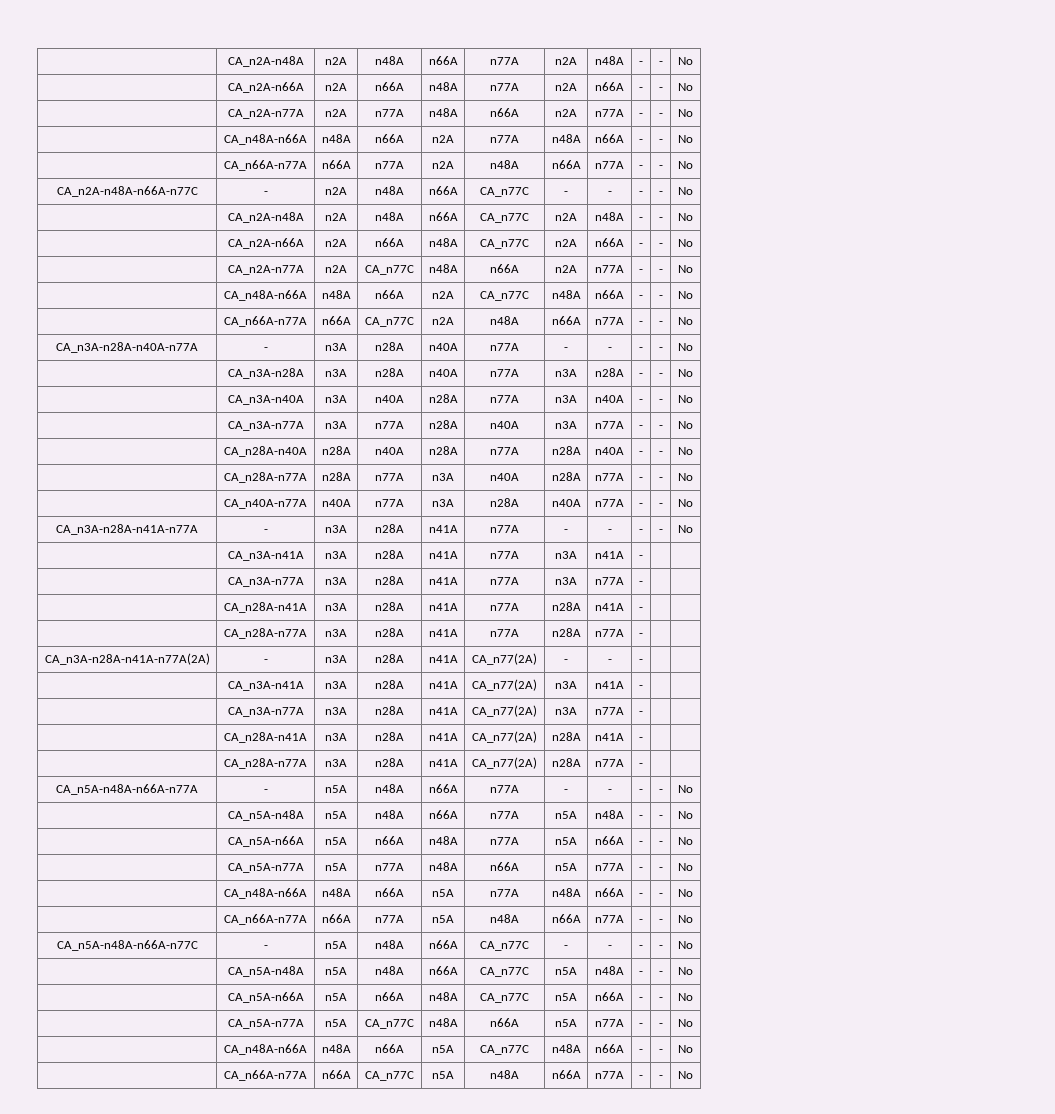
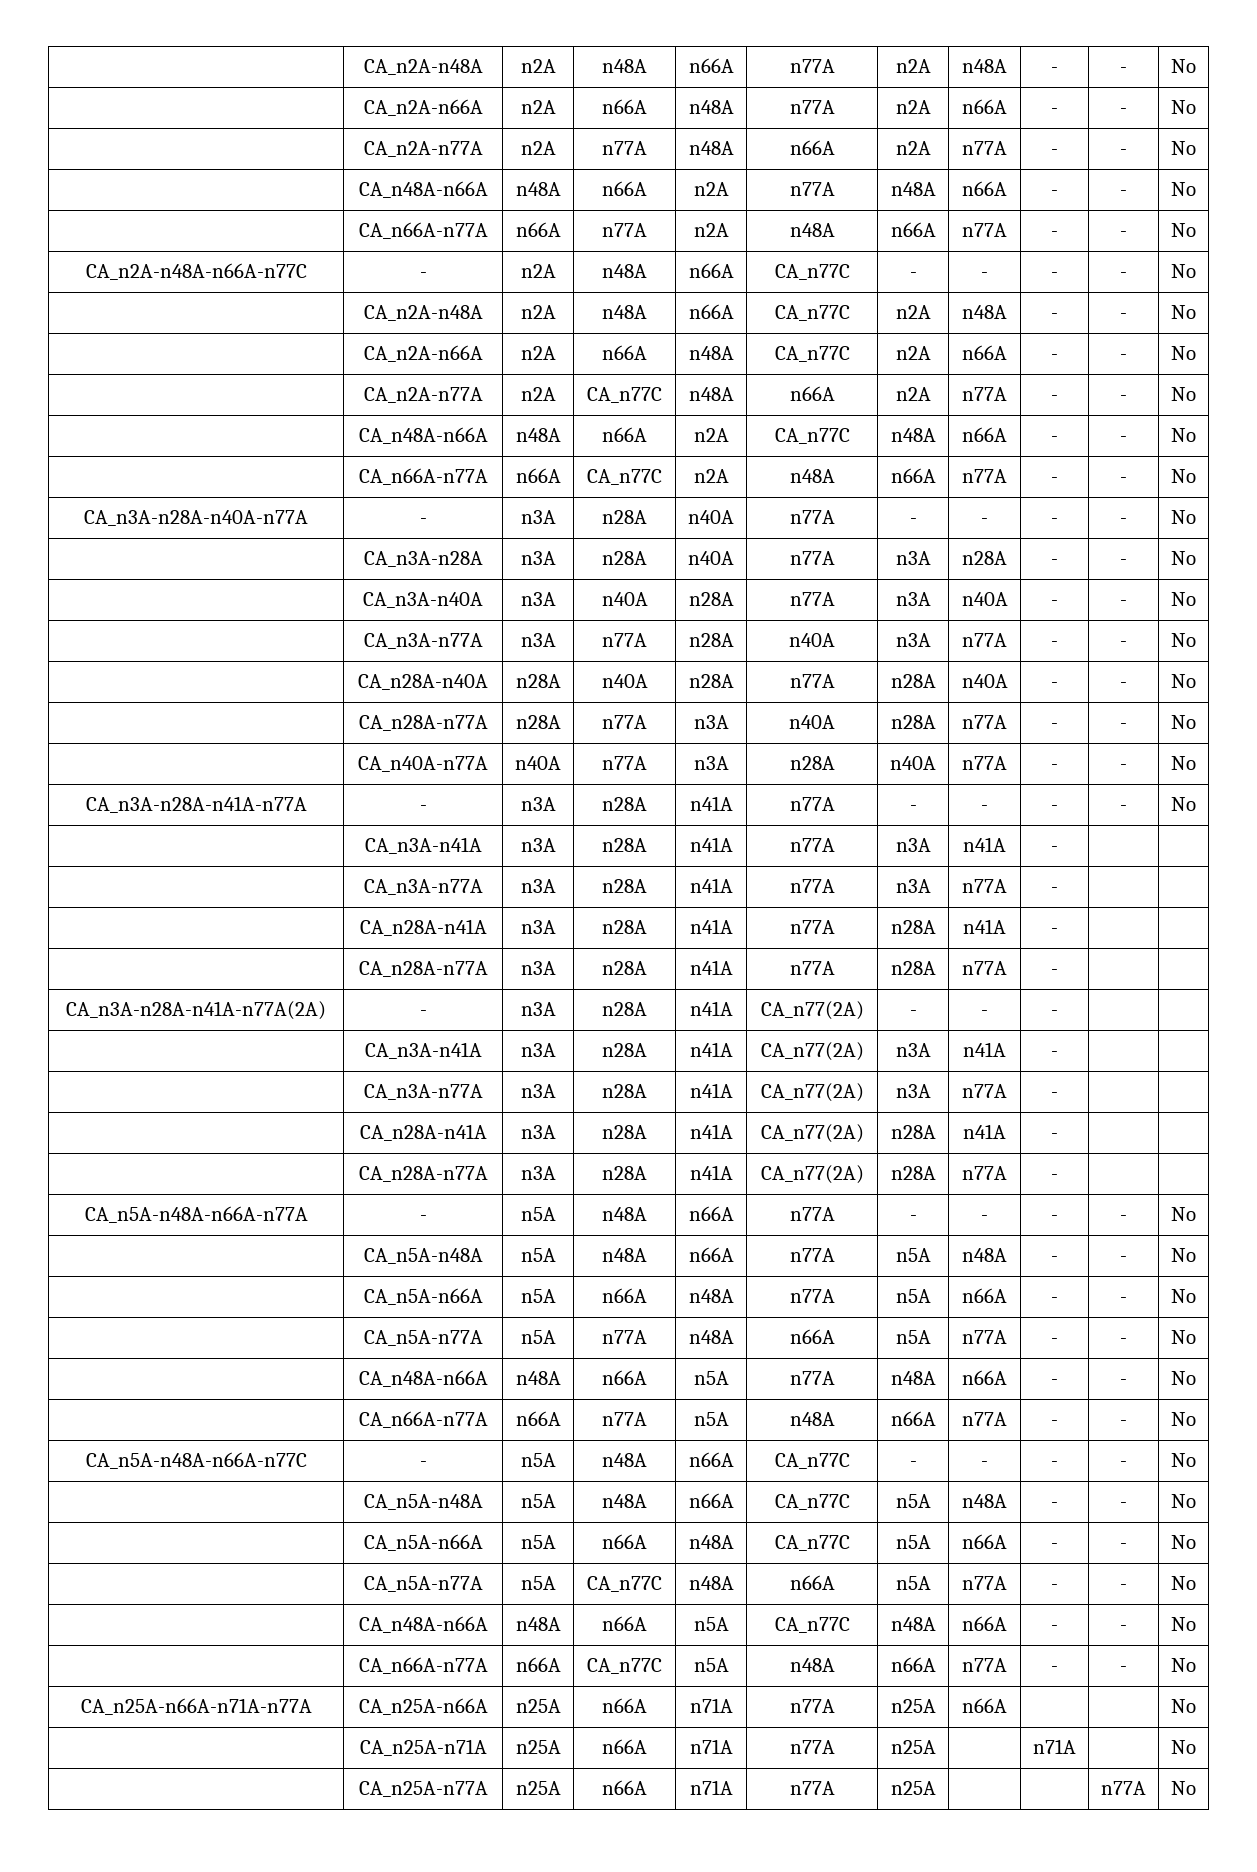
+ CA_n25A-n66A-n71A-n77A | CA_n25A-n66A | n25A | n66A | n71A | n77A | n25A | n66A | | | No
+ | CA_n25A-n71A | n25A | n66A | n71A | n77A | n25A | | n71A | | No
+ | CA_n25A-n77A | n25A | n66A | n71A | n77A | n25A | | | n77A | No

